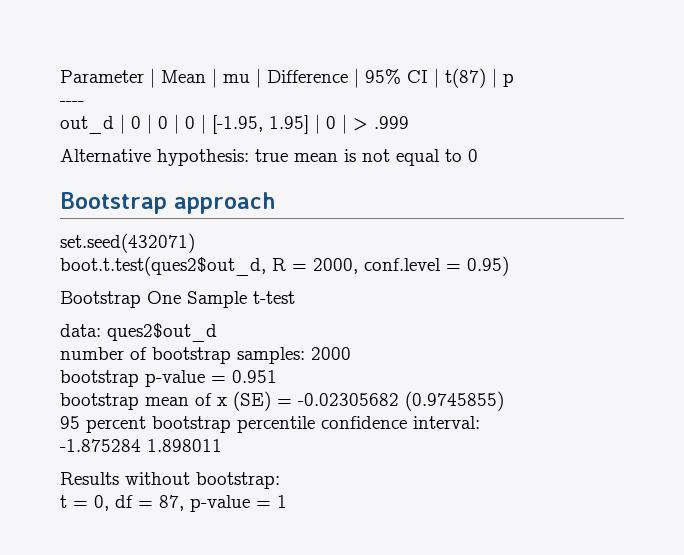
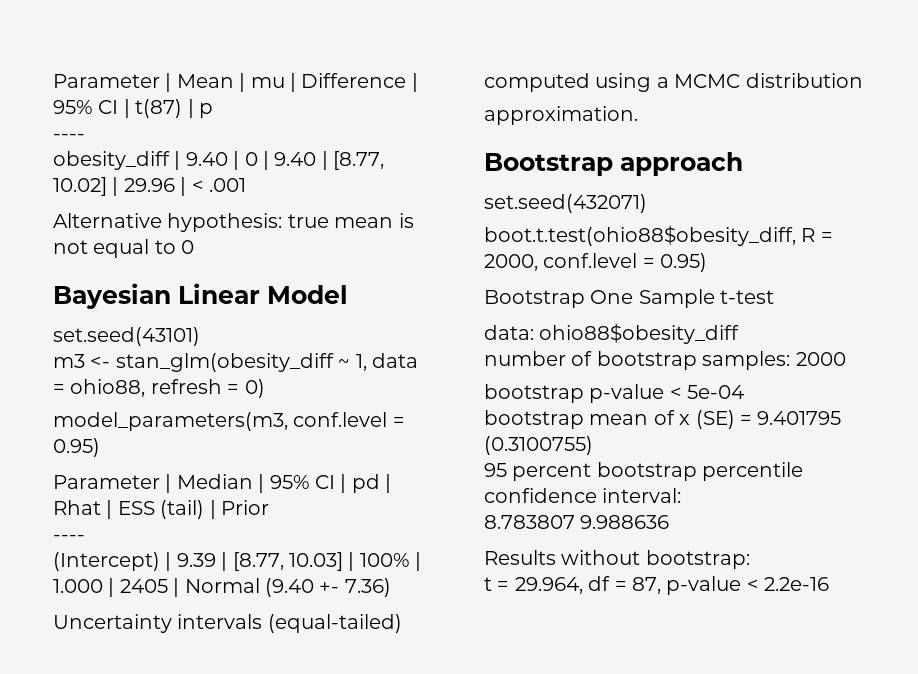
- out_d | 0 | 0 | 0 | [-1.95, 1.95] | 0 | > .999
+ obesity_diff | 9.40 | 0 | 9.40 | [8.77, 10.02] | 29.96 | < .001
+ Bayesian Linear Model
+ set.seed(43101)
+ m3 <- stan_glm(obesity_diff ~ 1, data = ohio88, refresh = 0)
+ model_parameters(m3, conf.level = 0.95)
+ Parameter | Median | 95% CI | pd | Rhat | ESS (tail) | Prior
+ ----
+ (Intercept) | 9.39 | [8.77, 10.03] | 100% | 1.000 | 2405 | Normal (9.40 +- 7.36)
+ Uncertainty intervals (equal-tailed) computed using a MCMC distribution
+ approximation.
- boot.t.test(ques2$out_d, R = 2000, conf.level = 0.95)
+ boot.t.test(ohio88$obesity_diff, R = 2000, conf.level = 0.95)
- data: ques2$out_d
+ data: ohio88$obesity_diff
- bootstrap p-value = 0.951
+ bootstrap p-value < 5e-04
- bootstrap mean of x (SE) = -0.02305682 (0.9745855)
+ bootstrap mean of x (SE) = 9.401795 (0.3100755)
- -1.875284 1.898011
+ 8.783807 9.988636
- t = 0, df = 87, p-value = 1
+ t = 29.964, df = 87, p-value < 2.2e-16

